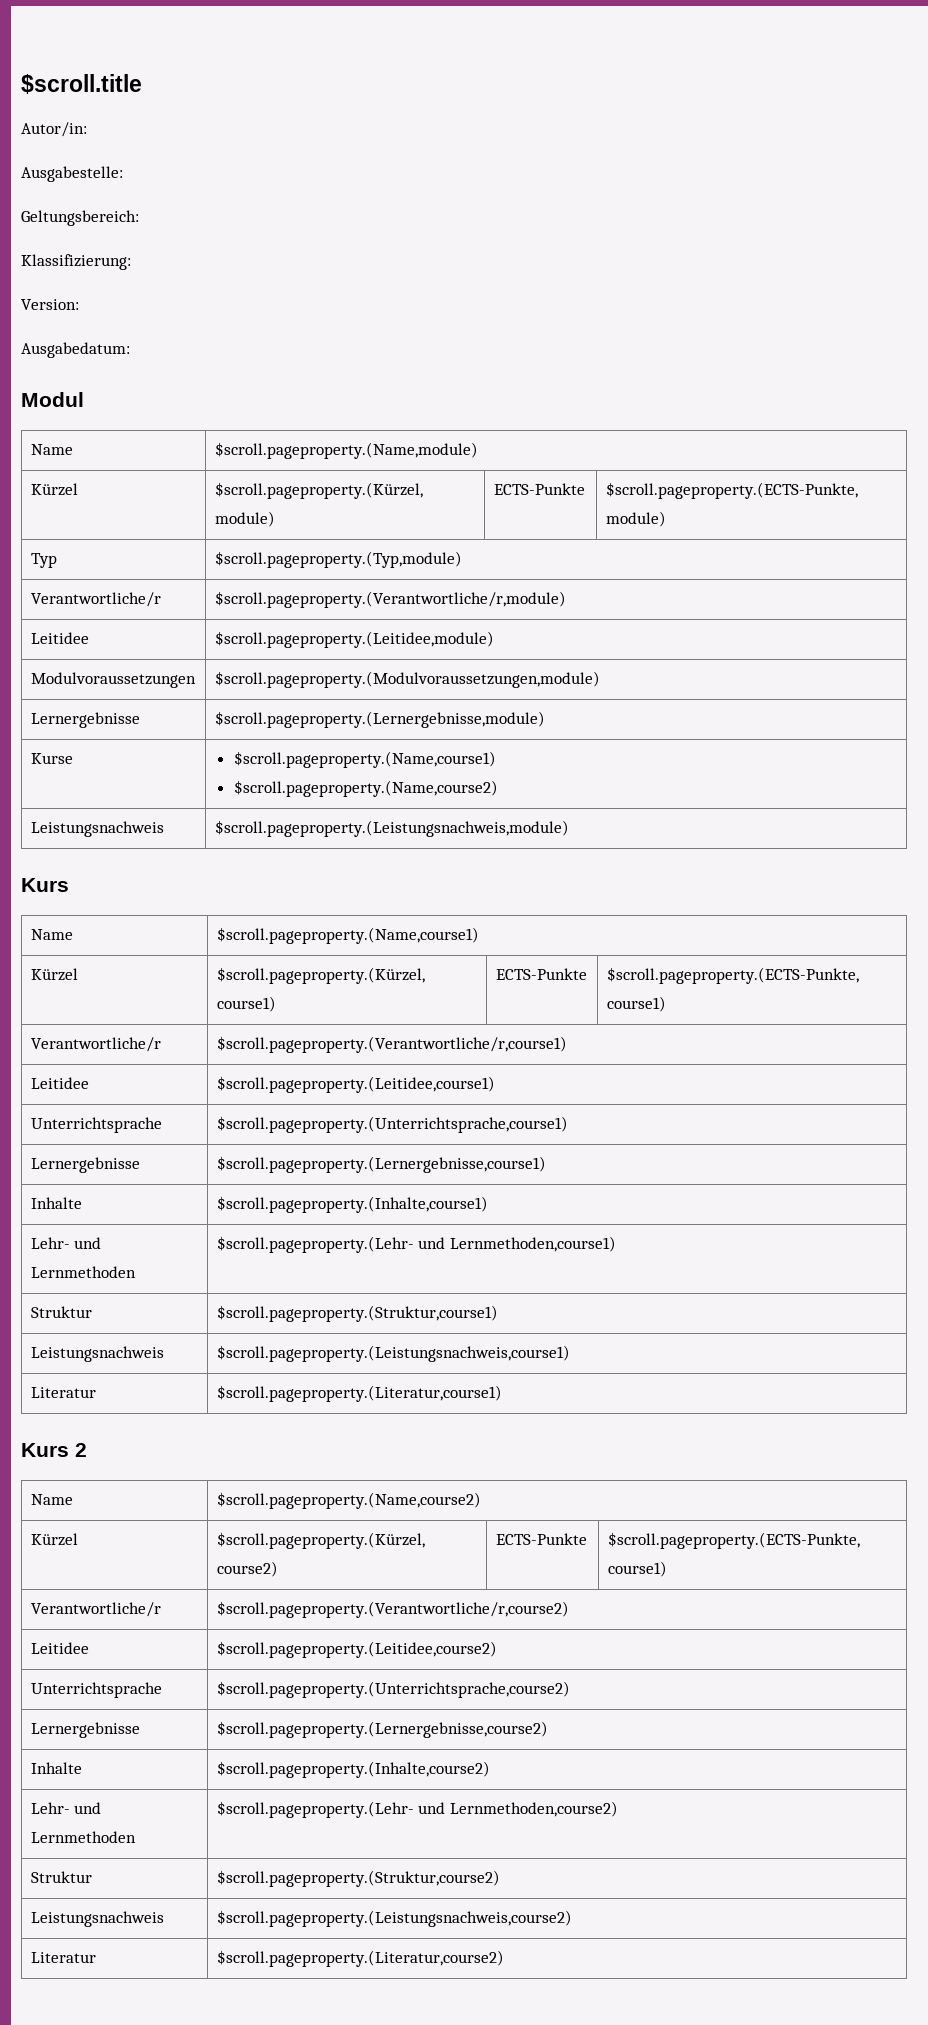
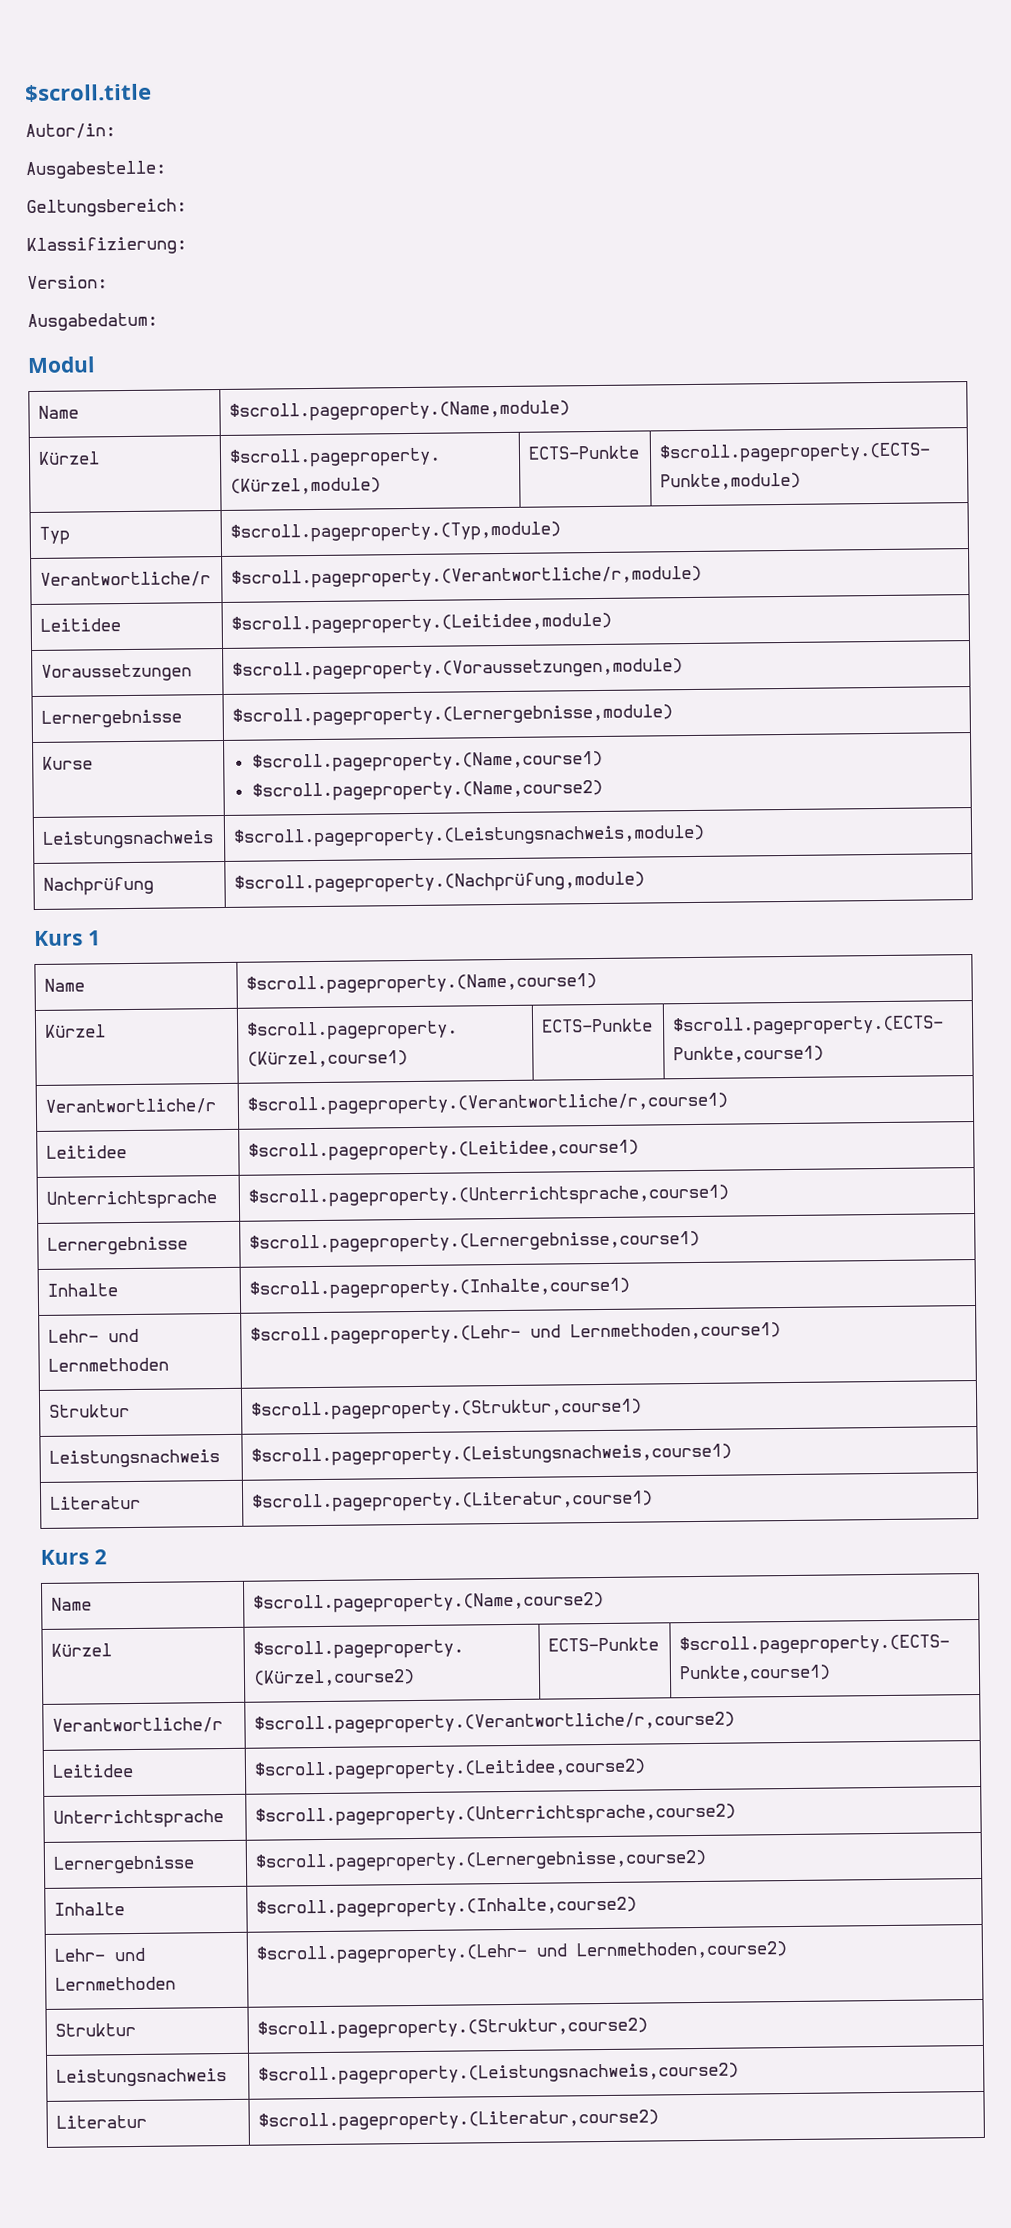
- Modulvoraussetzungen | $scroll.pageproperty.(Modulvoraussetzungen,module)
+ Voraussetzungen | $scroll.pageproperty.(Voraussetzungen,module)
  Leistungsnachweis | $scroll.pageproperty.(Leistungsnachweis,module)
- Kurs
+ Nachprüfung | $scroll.pageproperty.(Nachprüfung,module)
+ Kurs 1

